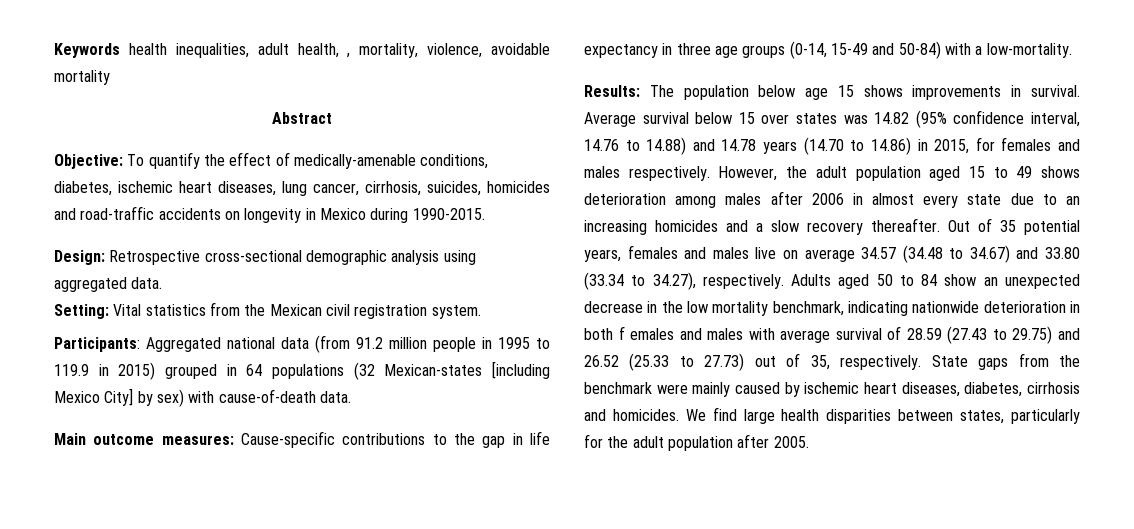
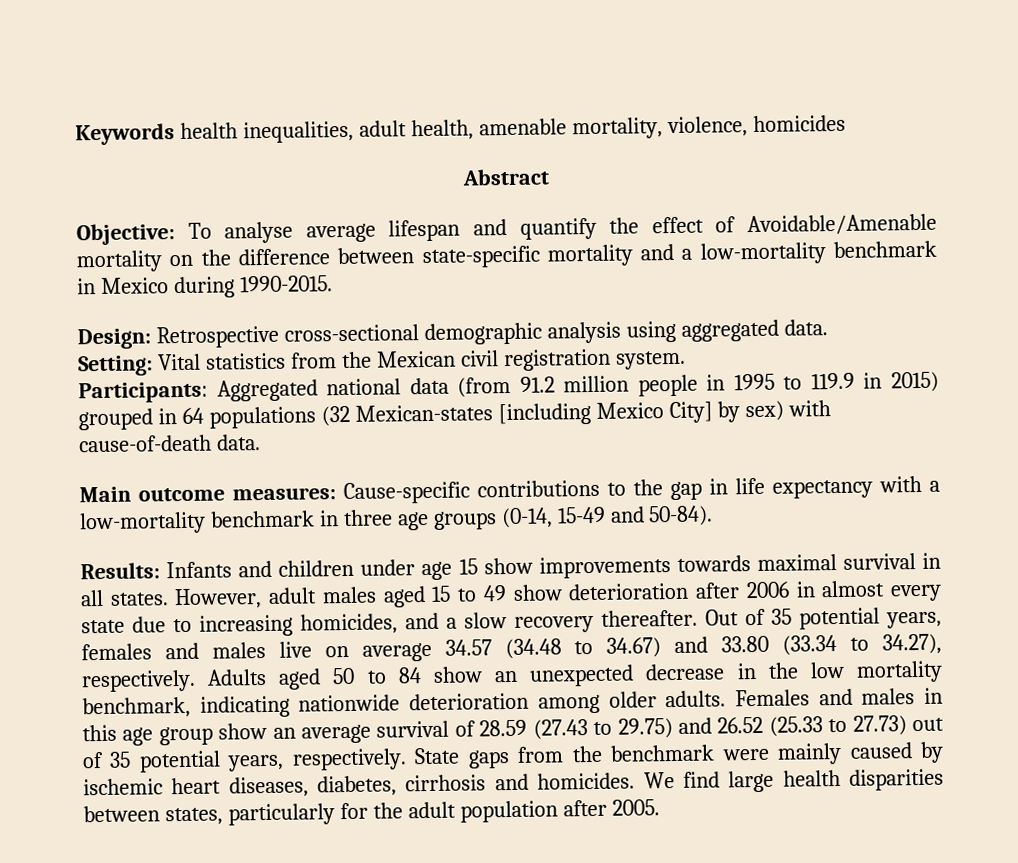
- Keywords health inequalities, adult health, , mortality, violence, avoidable mortality
+ Keywords health inequalities, adult health, amenable mortality, violence, homicides
- Objective: To quantify the effect of medically-amenable conditions, diabetes, ischemic heart diseases, lung cancer, cirrhosis, suicides, homicides and road-traffic accidents on longevity in Mexico during 1990-2015.
+ Objective: To analyse average lifespan and quantify the effect of Avoidable/Amenable mortality on the difference between state-specific mortality and a low-mortality benchmark in Mexico during 1990-2015.
- Main outcome measures: Cause-specific contributions to the gap in life expectancy in three age groups (0-14, 15-49 and 50-84) with a low-mortality.
- Results: The population below age 15 shows improvements in survival. Average survival below 15 over states was 14.82 (95% confidence interval, 14.76 to 14.88) and 14.78 years (14.70 to 14.86) in 2015, for females and males respectively. However, the adult population aged 15 to 49 shows deterioration among males after 2006 in almost every state due to an increasing homicides and a slow recovery thereafter.
+ Main outcome measures: Cause-specific contributions to the gap in life expectancy with a low-mortality benchmark in three age groups (0-14, 15-49 and 50-84).
+ Results: Infants and children under age 15 show improvements towards maximal survival in all states. However, adult males aged 15 to 49 show deterioration after 2006 in almost every state due to increasing homicides, and a slow recovery thereafter.
- Adults aged 50 to 84 show an unexpected decrease in the low mortality benchmark, indicating nationwide deterioration in both f emales and males with average survival of 28.59 (27.43 to 29.75) and 26.52 (25.33 to 27.73) out of 35, respectively.
+ Adults aged 50 to 84 show an unexpected decrease in the low mortality benchmark, indicating nationwide deterioration among older adults. Females and males in this age group show an average survival of 28.59 (27.43 to 29.75) and 26.52 (25.33 to 27.73) out of 35 potential years, respectively.

